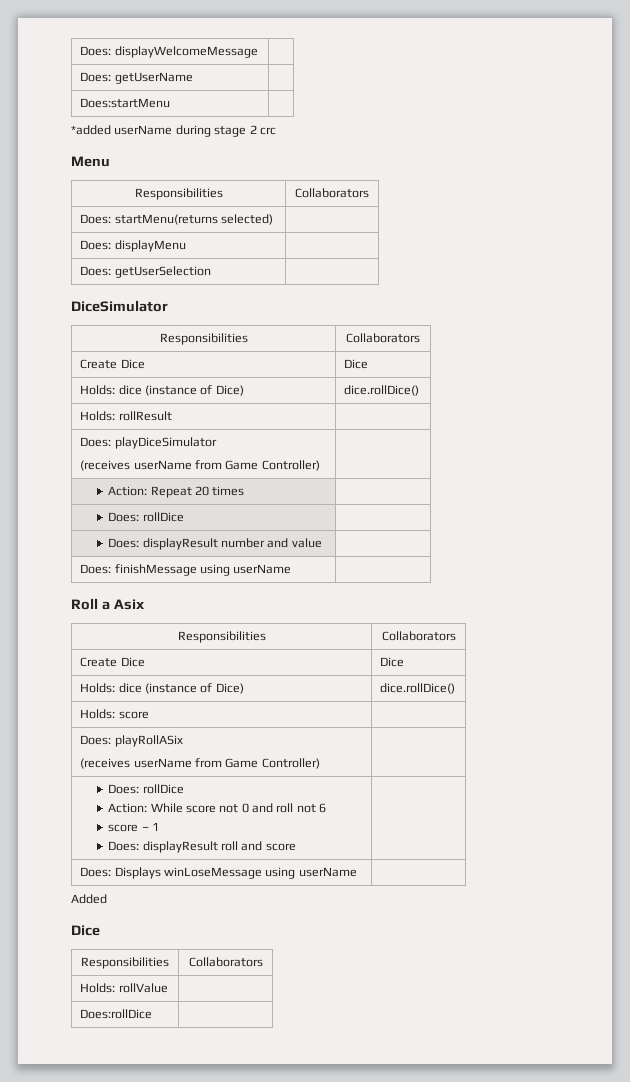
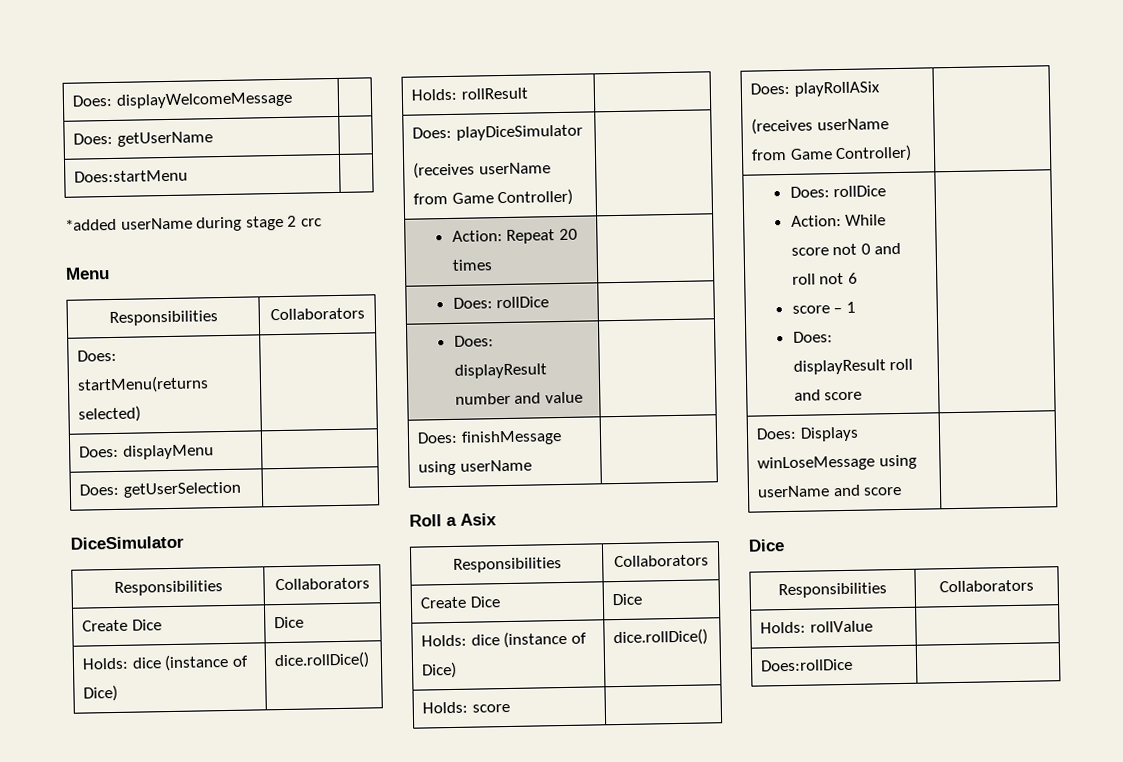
- Does: Displays winLoseMessage using userName |
- Added
+ Does: Displays winLoseMessage using userName and score |

